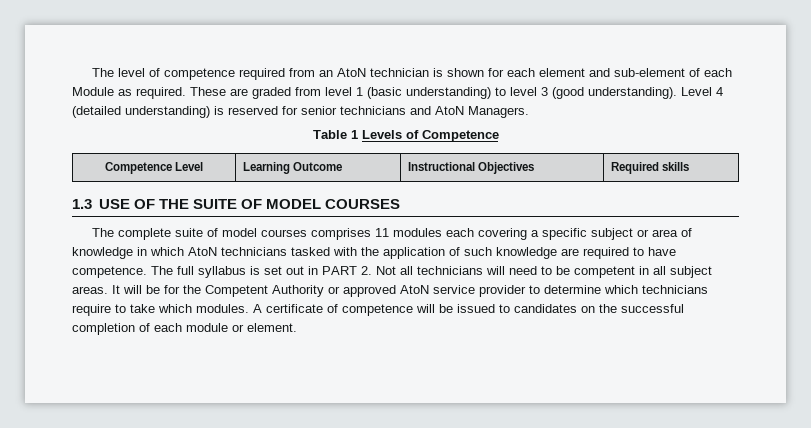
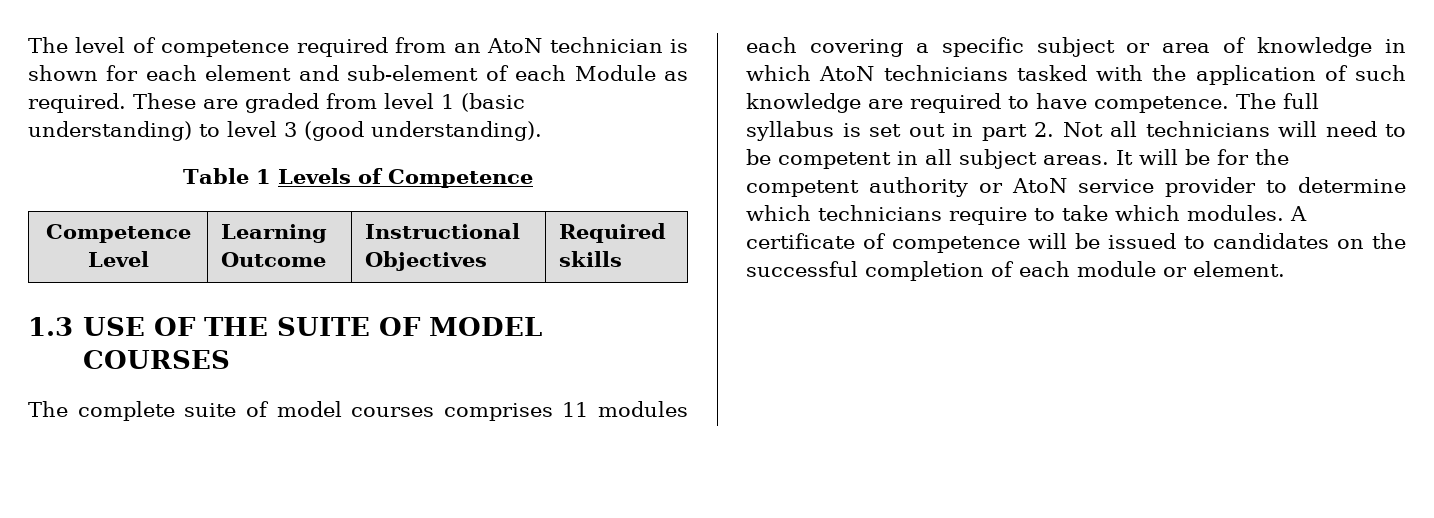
- Level 4 (detailed understanding) is reserved for senior technicians and AtoN Managers.
- The full syllabus is set out in PART 2. Not all technicians will need to be competent in all subject areas.
+ The full syllabus is set out in part 2. Not all technicians will need to be competent in all subject areas.
- It will be for the Competent Authority or approved AtoN service provider to determine which technicians require to take which modules.
+ It will be for the competent authority or AtoN service provider to determine which technicians require to take which modules.

